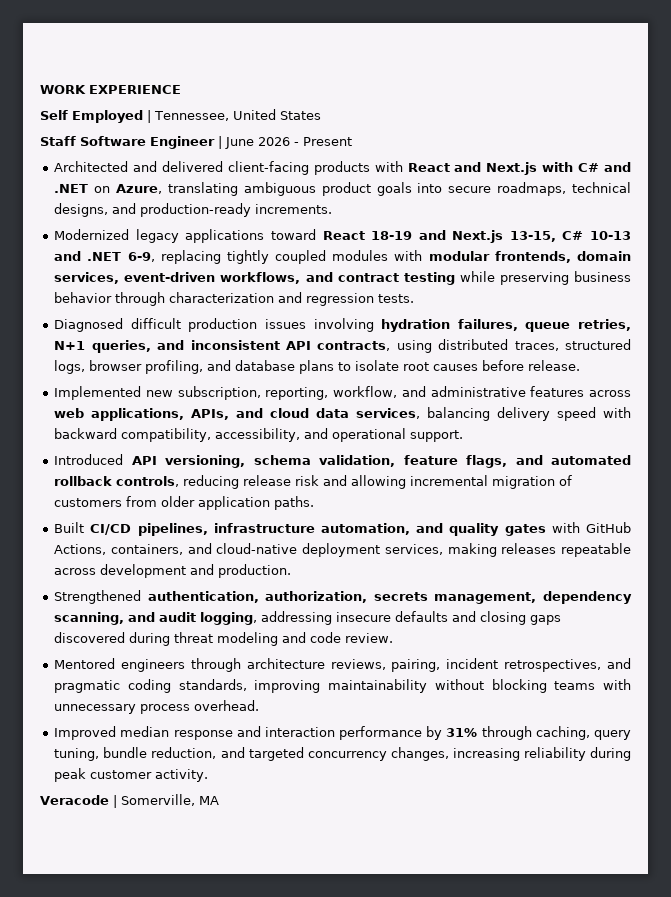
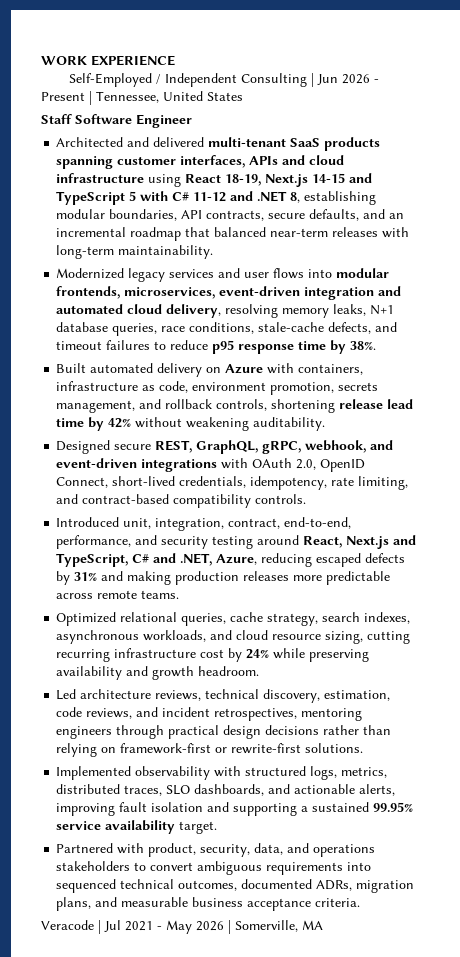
- Self Employed | Tennessee, United States
+ Self-Employed / Independent Consulting | Jun 2026 - Present | Tennessee, United States
- Staff Software Engineer | June 2026 - Present
- Architected and delivered client-facing products with React and Next.js with C# and .NET on Azure, translating ambiguous product goals into secure roadmaps, technical designs, and production-ready increments.
- Modernized legacy applications toward React 18-19 and Next.js 13-15, C# 10-13 and .NET 6-9, replacing tightly coupled modules with modular frontends, domain services, event-driven workflows, and contract testing while preserving business behavior through characterization and regression tests.
- Diagnosed difficult production issues involving hydration failures, queue retries, N+1 queries, and inconsistent API contracts, using distributed traces, structured logs, browser profiling, and database plans to isolate root causes before release.
- Implemented new subscription, reporting, workflow, and administrative features across web applications, APIs, and cloud data services, balancing delivery speed with backward compatibility, accessibility, and operational support.
- Introduced API versioning, schema validation, feature flags, and automated rollback controls, reducing release risk and allowing incremental migration of customers from older application paths.
- Built CI/CD pipelines, infrastructure automation, and quality gates with GitHub Actions, containers, and cloud-native deployment services, making releases repeatable across development and production.
- Strengthened authentication, authorization, secrets management, dependency scanning, and audit logging, addressing insecure defaults and closing gaps discovered during threat modeling and code review.
- Mentored engineers through architecture reviews, pairing, incident retrospectives, and pragmatic coding standards, improving maintainability without blocking teams with unnecessary process overhead.
- Improved median response and interaction performance by 31% through caching, query tuning, bundle reduction, and targeted concurrency changes, increasing reliability during peak customer activity.
- Veracode | Somerville, MA
+ Staff Software Engineer
+ Architected and delivered multi-tenant SaaS products spanning customer interfaces, APIs and cloud infrastructure using React 18-19, Next.js 14-15 and TypeScript 5 with C# 11-12 and .NET 8, establishing modular boundaries, API contracts, secure defaults, and an incremental roadmap that balanced near-term releases with long-term maintainability.
+ Modernized legacy services and user flows into modular frontends, microservices, event-driven integration and automated cloud delivery, resolving memory leaks, N+1 database queries, race conditions, stale-cache defects, and timeout failures to reduce p95 response time by 38%.
+ Built automated delivery on Azure with containers, infrastructure as code, environment promotion, secrets management, and rollback controls, shortening release lead time by 42% without weakening auditability.
+ Designed secure REST, GraphQL, gRPC, webhook, and event-driven integrations with OAuth 2.0, OpenID Connect, short-lived credentials, idempotency, rate limiting, and contract-based compatibility controls.
+ Introduced unit, integration, contract, end-to-end, performance, and security testing around React, Next.js and TypeScript, C# and .NET, Azure, reducing escaped defects by 31% and making production releases more predictable across remote teams.
+ Optimized relational queries, cache strategy, search indexes, asynchronous workloads, and cloud resource sizing, cutting recurring infrastructure cost by 24% while preserving availability and growth headroom.
+ Led architecture reviews, technical discovery, estimation, code reviews, and incident retrospectives, mentoring engineers through practical design decisions rather than relying on framework-first or rewrite-first solutions.
+ Implemented observability with structured logs, metrics, distributed traces, SLO dashboards, and actionable alerts, improving fault isolation and supporting a sustained 99.95% service availability target.
+ Partnered with product, security, data, and operations stakeholders to convert ambiguous requirements into sequenced technical outcomes, documented ADRs, migration plans, and measurable business acceptance criteria.
+ Veracode | Jul 2021 - May 2026 | Somerville, MA

